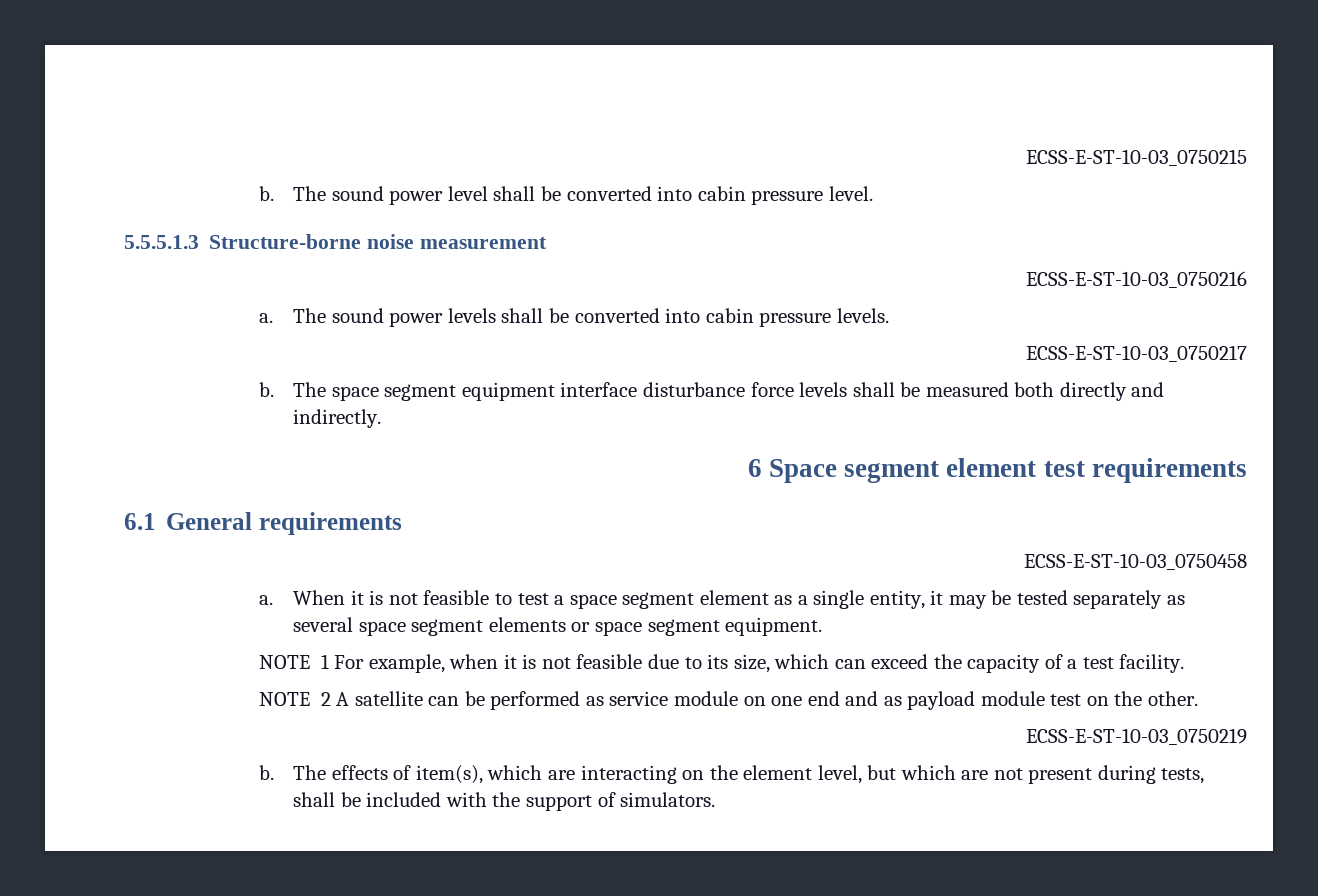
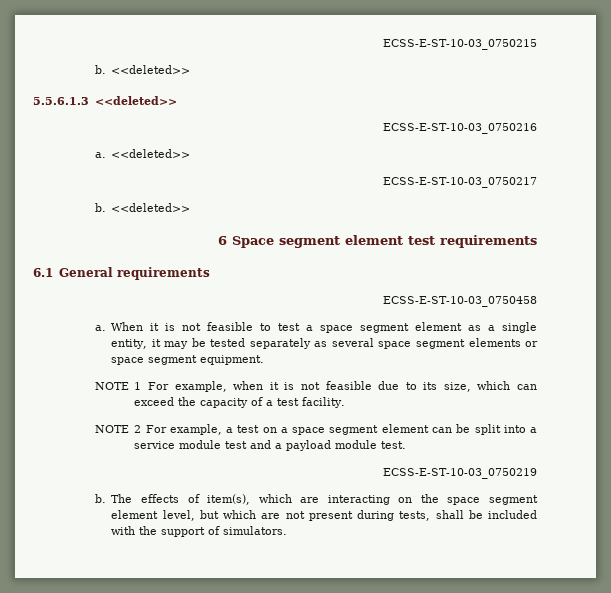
  ECSS-E-ST-10-03_0750215
- b. The sound power level shall be converted into cabin pressure level.
- 5.5.5.1.3 Structure-borne noise measurement
+ b. <<deleted>>
+ 5.5.6.1.3 <<deleted>>
  ECSS-E-ST-10-03_0750216
- a. The sound power levels shall be converted into cabin pressure levels.
+ a. <<deleted>>
  ECSS-E-ST-10-03_0750217
- b. The space segment equipment interface disturbance force levels shall be measured both directly and indirectly.
+ b. <<deleted>>
- NOTE 2 A satellite can be performed as service module on one end and as payload module test on the other.
+ NOTE 2 For example, a test on a space segment element can be split into a service module test and a payload module test.
- The effects of item(s), which are interacting on the element level, but which are not present during tests, shall be included with the support of simulators.
+ The effects of item(s), which are interacting on the space segment element level, but which are not present during tests, shall be included with the support of simulators.

